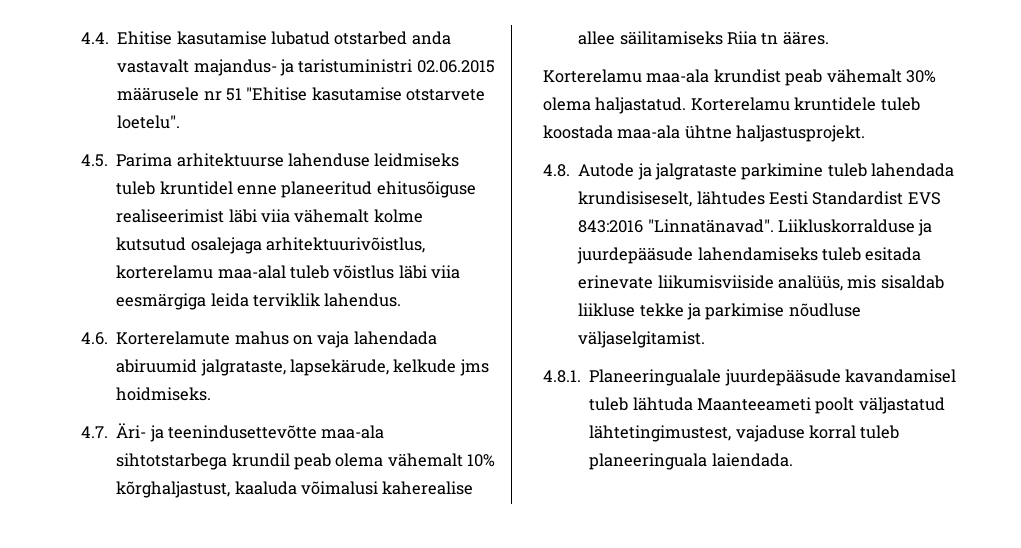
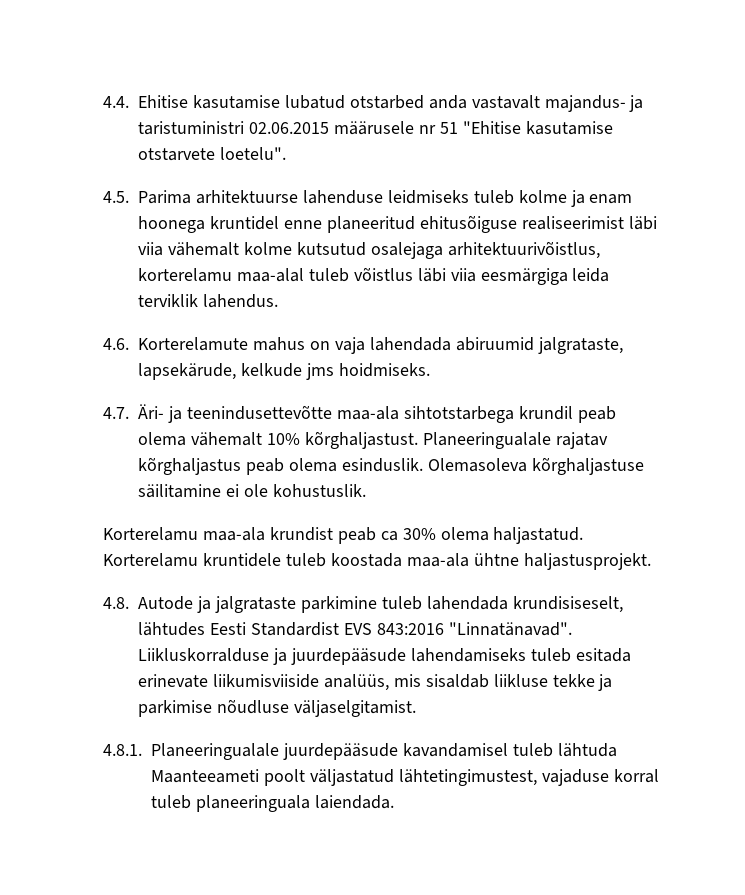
- 4.5. Parima arhitektuurse lahenduse leidmiseks tuleb kruntidel enne planeeritud ehitusõiguse realiseerimist läbi viia vähemalt kolme kutsutud osalejaga arhitektuurivõistlus, korterelamu maa-alal tuleb võistlus läbi viia eesmärgiga leida terviklik lahendus.
+ 4.5. Parima arhitektuurse lahenduse leidmiseks tuleb kolme ja enam hoonega kruntidel enne planeeritud ehitusõiguse realiseerimist läbi viia vähemalt kolme kutsutud osalejaga arhitektuurivõistlus, korterelamu maa-alal tuleb võistlus läbi viia eesmärgiga leida terviklik lahendus.
- 4.7. Äri- ja teenindusettevõtte maa-ala sihtotstarbega krundil peab olema vähemalt 10% kõrghaljastust, kaaluda võimalusi kaherealise allee säilitamiseks Riia tn ääres.
+ 4.7. Äri- ja teenindusettevõtte maa-ala sihtotstarbega krundil peab olema vähemalt 10% kõrghaljastust. Planeeringualale rajatav kõrghaljastus peab olema esinduslik. Olemasoleva kõrghaljastuse säilitamine ei ole kohustuslik.
- Korterelamu maa-ala krundist peab vähemalt 30% olema haljastatud.
+ Korterelamu maa-ala krundist peab ca 30% olema haljastatud.

